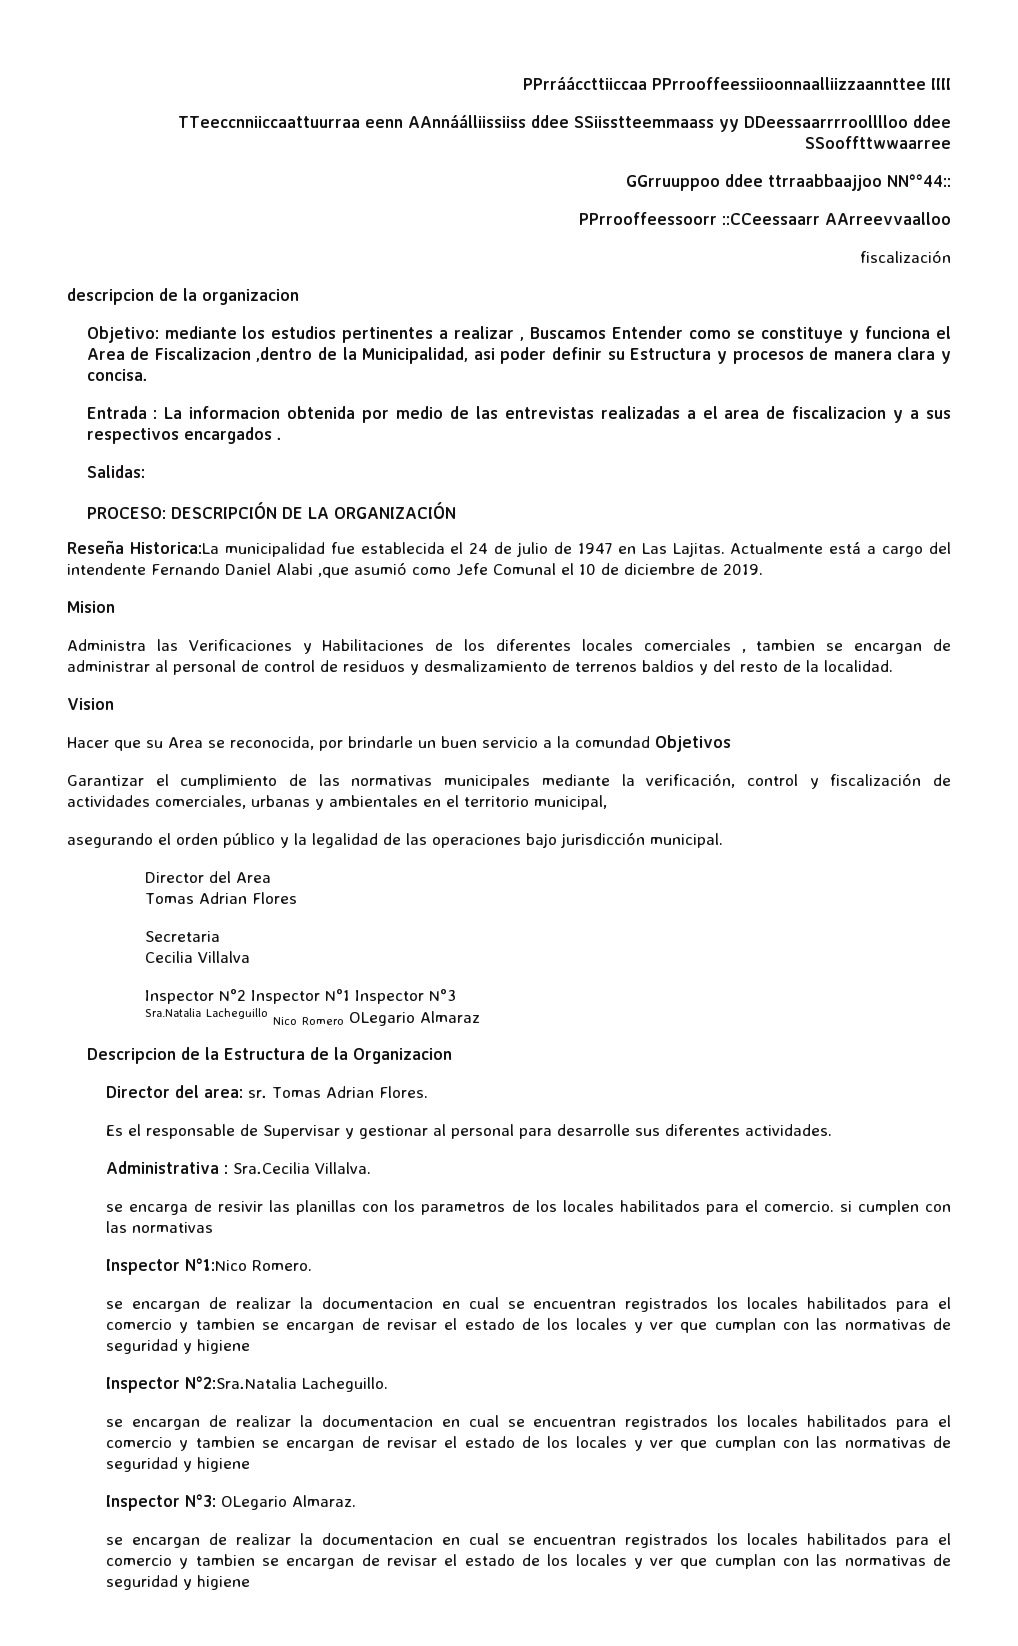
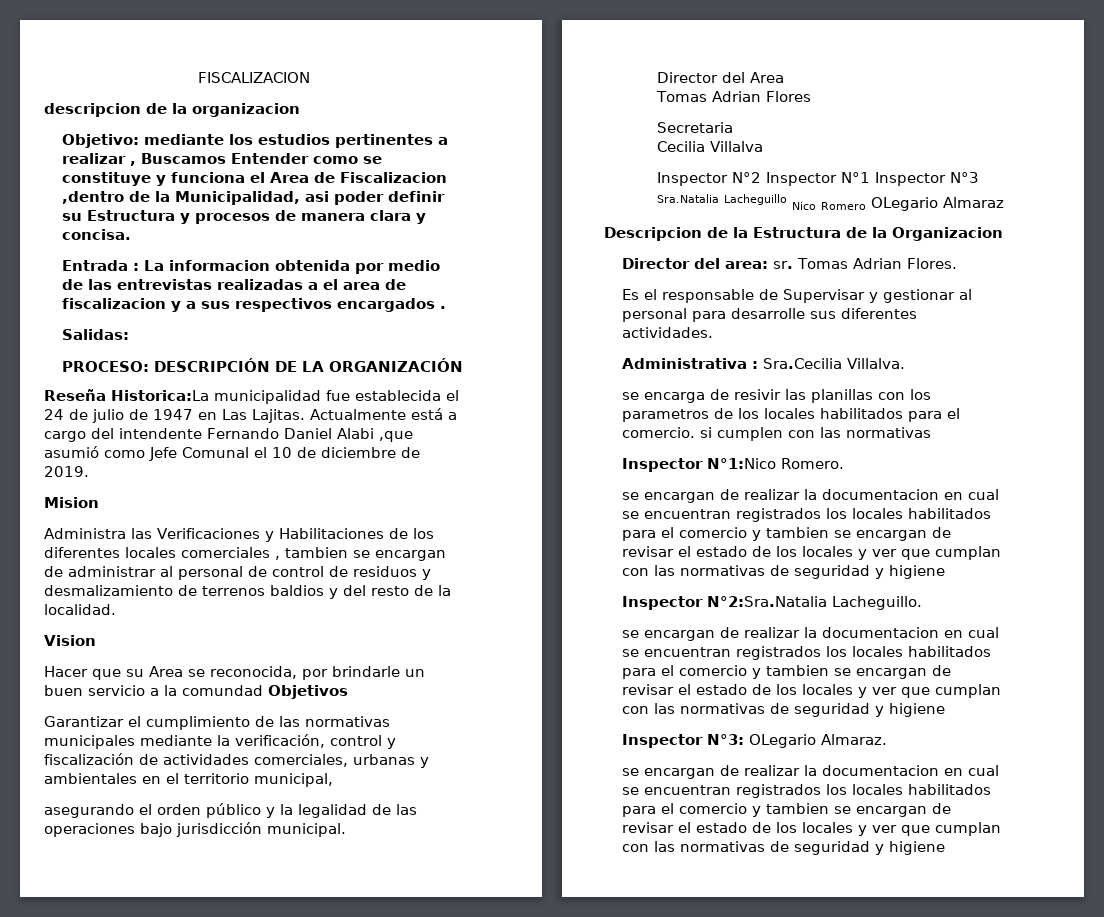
- PPrrááccttiiccaa PPrrooffeessiioonnaalliizzaannttee IIII
- TTeeccnniiccaattuurraa eenn AAnnáálliissiiss ddee SSiisstteemmaass yy DDeessaarrrroolllloo ddee SSooffttwwaarree
- GGrruuppoo ddee ttrraabbaajjoo NN°°44::
- PPrrooffeessoorr ::CCeessaarr AArreevvaalloo
- fiscalización
+ FISCALIZACION

